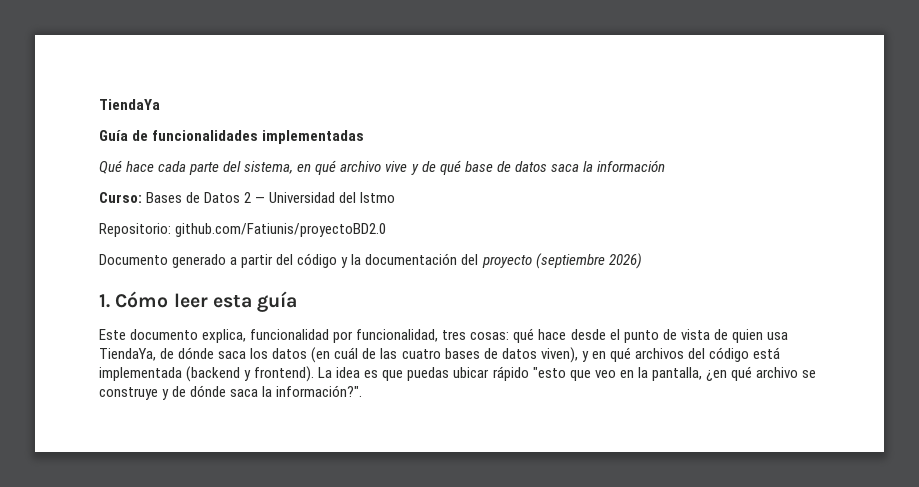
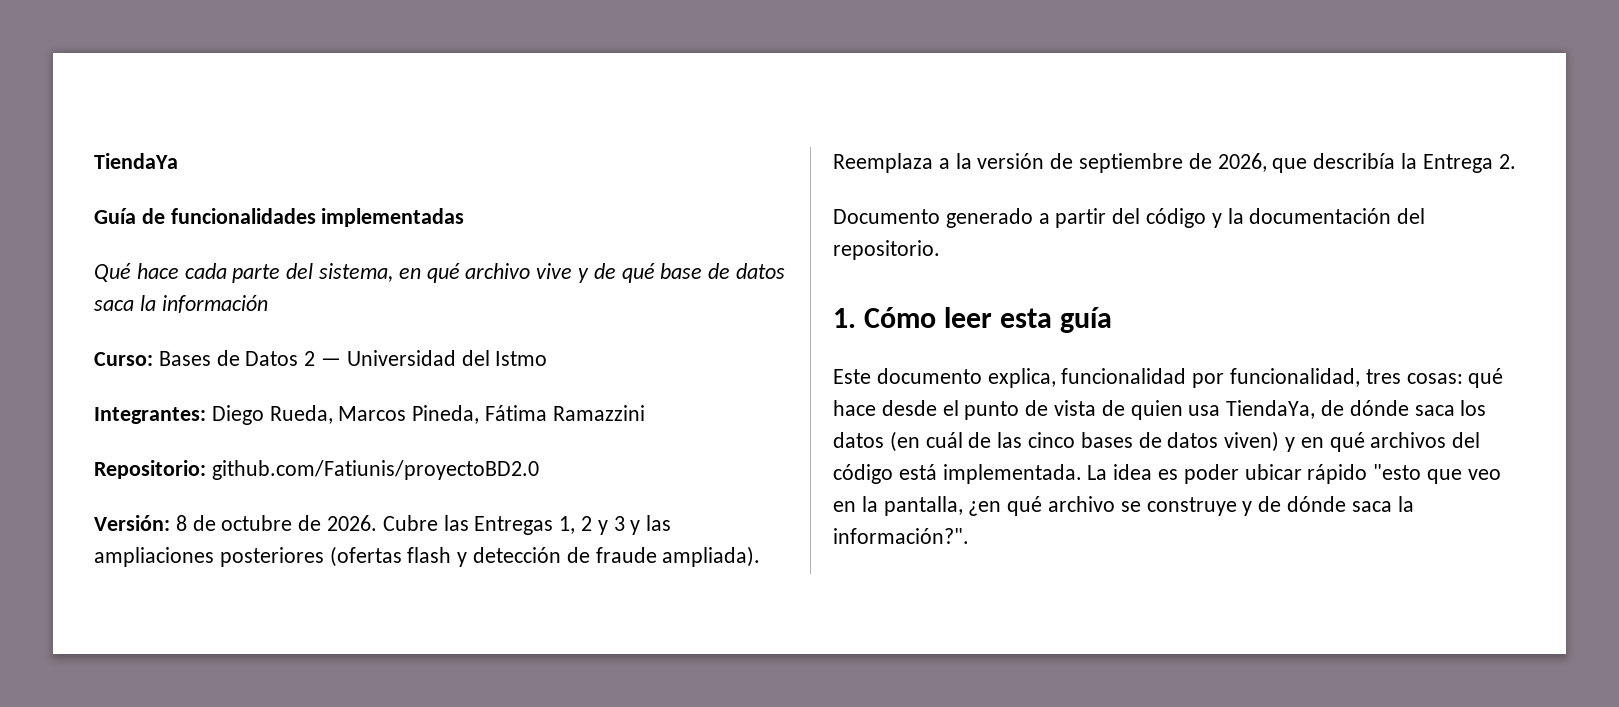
+ Integrantes: Diego Rueda, Marcos Pineda, Fátima Ramazzini
  Repositorio: github.com/Fatiunis/proyectoBD2.0
+ Versión: 8 de octubre de 2026. Cubre las Entregas 1, 2 y 3 y las ampliaciones posteriores (ofertas flash y detección de fraude ampliada). Reemplaza a la versión de septiembre de 2026, que describía la Entrega 2.
- Documento generado a partir del código y la documentación del proyecto (septiembre 2026)
+ Documento generado a partir del código y la documentación del repositorio.
- Este documento explica, funcionalidad por funcionalidad, tres cosas: qué hace desde el punto de vista de quien usa TiendaYa, de dónde saca los datos (en cuál de las cuatro bases de datos viven), y en qué archivos del código está implementada (backend y frontend).
+ Este documento explica, funcionalidad por funcionalidad, tres cosas: qué hace desde el punto de vista de quien usa TiendaYa, de dónde saca los datos (en cuál de las cinco bases de datos viven) y en qué archivos del código está implementada.
- La idea es que puedas ubicar rápido "esto que veo en la pantalla, ¿en qué archivo se construye y de dónde saca la información?".
+ La idea es poder ubicar rápido "esto que veo en la pantalla, ¿en qué archivo se construye y de dónde saca la información?".

